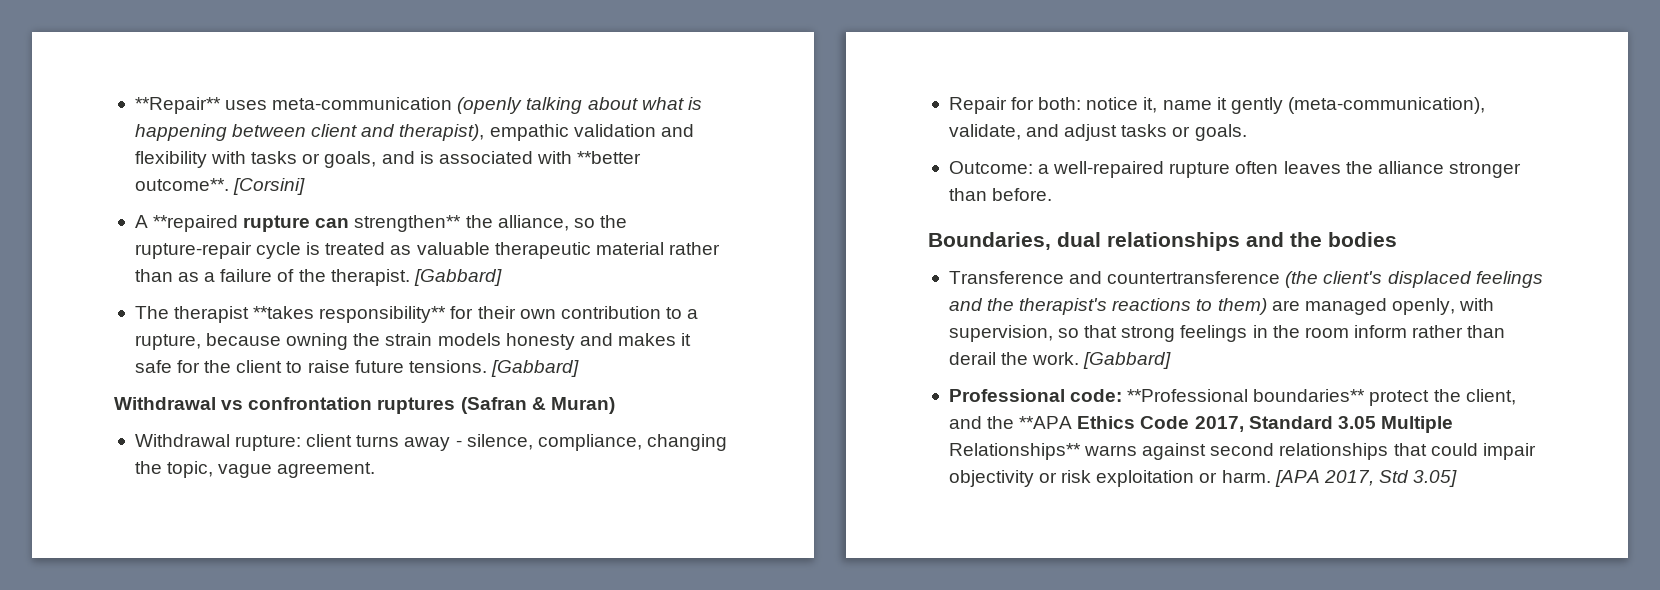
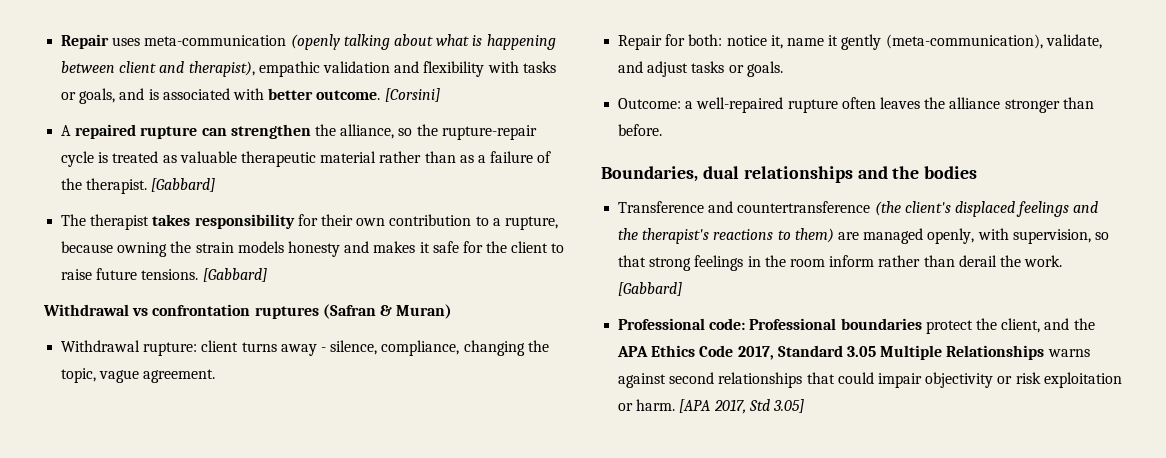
- **Repair** uses meta-communication (openly talking about what is happening between client and therapist), empathic validation and flexibility with tasks or goals, and is associated with **better outcome**.
+ Repair uses meta-communication (openly talking about what is happening between client and therapist), empathic validation and flexibility with tasks or goals, and is associated with better outcome.
- A **repaired rupture can strengthen** the alliance, so the rupture-repair cycle is treated as valuable therapeutic material rather than as a failure of the therapist.
+ A repaired rupture can strengthen the alliance, so the rupture-repair cycle is treated as valuable therapeutic material rather than as a failure of the therapist.
- The therapist **takes responsibility** for their own contribution to a rupture, because owning the strain models honesty and makes it safe for the client to raise future tensions.
+ The therapist takes responsibility for their own contribution to a rupture, because owning the strain models honesty and makes it safe for the client to raise future tensions.
- Professional code: **Professional boundaries** protect the client, and the **APA Ethics Code 2017, Standard 3.05 Multiple Relationships** warns against second relationships that could impair objectivity or risk exploitation or harm.
+ Professional code: Professional boundaries protect the client, and the APA Ethics Code 2017, Standard 3.05 Multiple Relationships warns against second relationships that could impair objectivity or risk exploitation or harm.

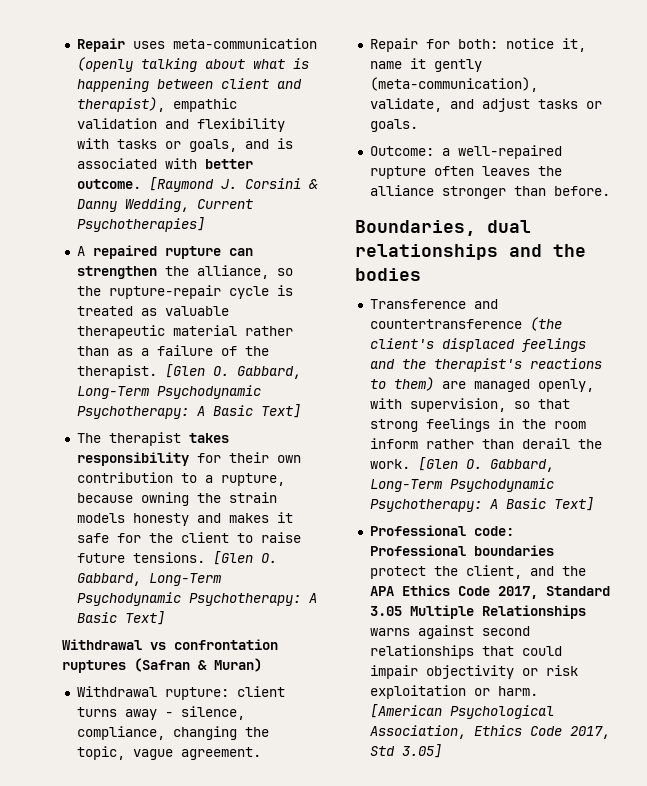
- [Corsini]
+ [Raymond J. Corsini & Danny Wedding, Current Psychotherapies]
- A repaired rupture can strengthen the alliance, so the rupture-repair cycle is treated as valuable therapeutic material rather than as a failure of the therapist. [Gabbard]
+ A repaired rupture can strengthen the alliance, so the rupture-repair cycle is treated as valuable therapeutic material rather than as a failure of the therapist. [Glen O. Gabbard, Long-Term Psychodynamic Psychotherapy: A Basic Text]
- The therapist takes responsibility for their own contribution to a rupture, because owning the strain models honesty and makes it safe for the client to raise future tensions. [Gabbard]
+ The therapist takes responsibility for their own contribution to a rupture, because owning the strain models honesty and makes it safe for the client to raise future tensions. [Glen O. Gabbard, Long-Term Psychodynamic Psychotherapy: A Basic Text]
- Transference and countertransference (the client's displaced feelings and the therapist's reactions to them) are managed openly, with supervision, so that strong feelings in the room inform rather than derail the work. [Gabbard]
+ Transference and countertransference (the client's displaced feelings and the therapist's reactions to them) are managed openly, with supervision, so that strong feelings in the room inform rather than derail the work. [Glen O. Gabbard, Long-Term Psychodynamic Psychotherapy: A Basic Text]
- [APA 2017, Std 3.05]
+ [American Psychological Association, Ethics Code 2017, Std 3.05]

